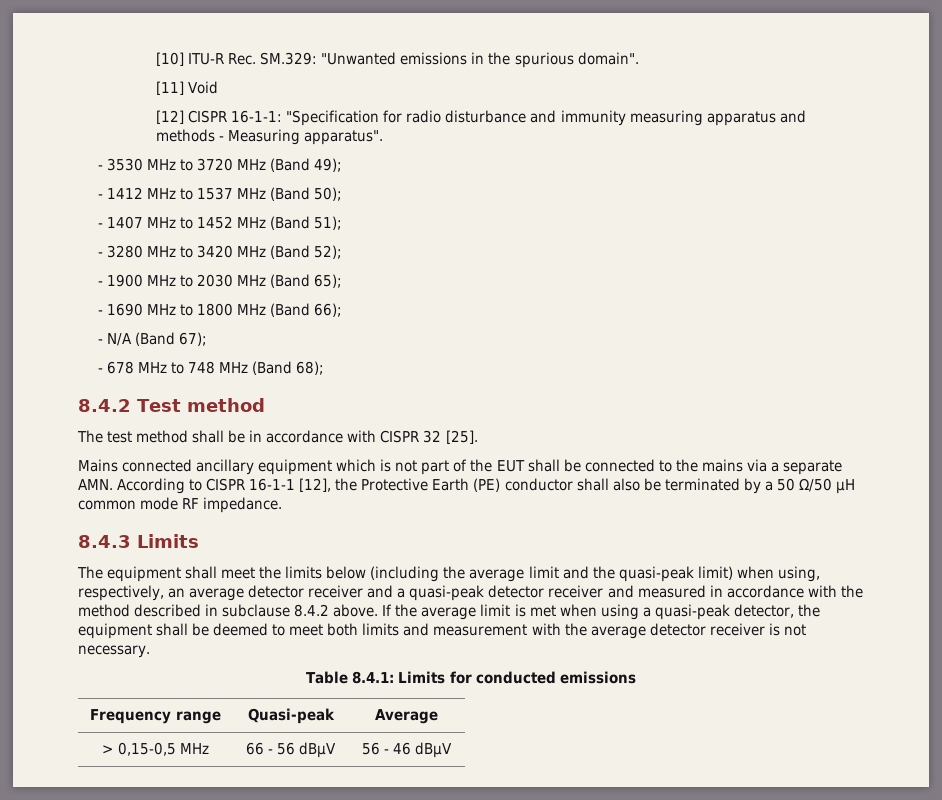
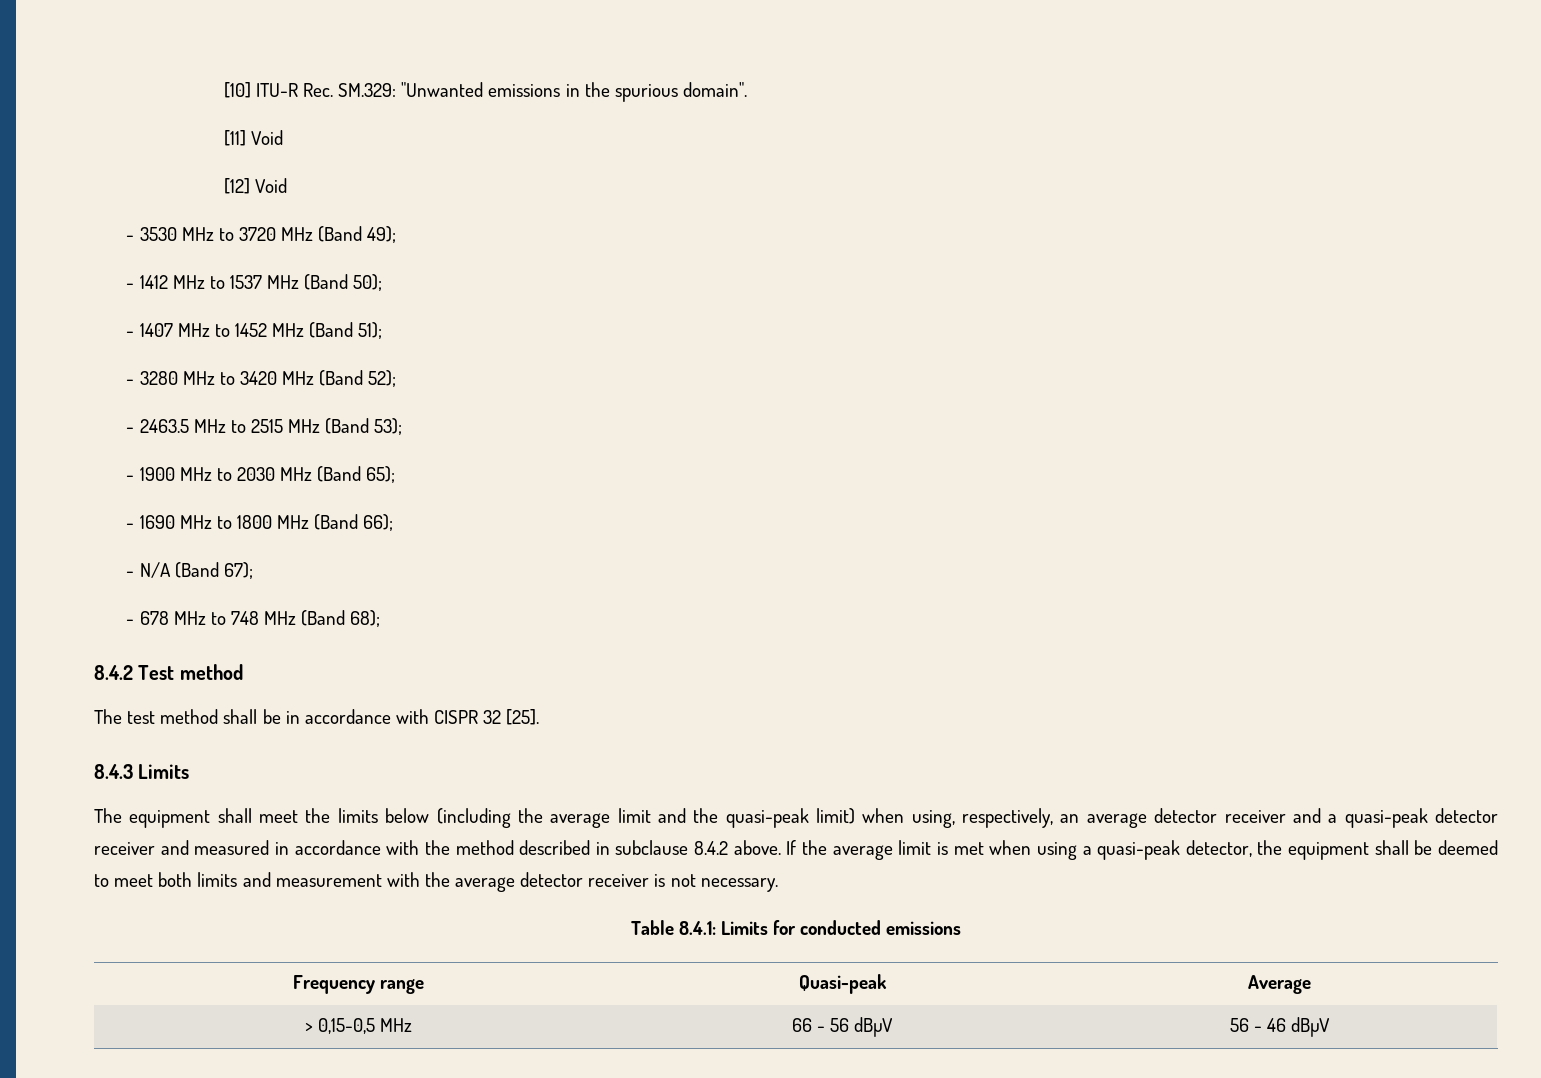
- [12] CISPR 16-1-1: "Specification for radio disturbance and immunity measuring apparatus and methods - Measuring apparatus".
+ [12] Void
+ - 2463.5 MHz to 2515 MHz (Band 53);
- Mains connected ancillary equipment which is not part of the EUT shall be connected to the mains via a separate AMN. According to CISPR 16-1-1 [12], the Protective Earth (PE) conductor shall also be terminated by a 50 Ω/50 μH common mode RF impedance.

